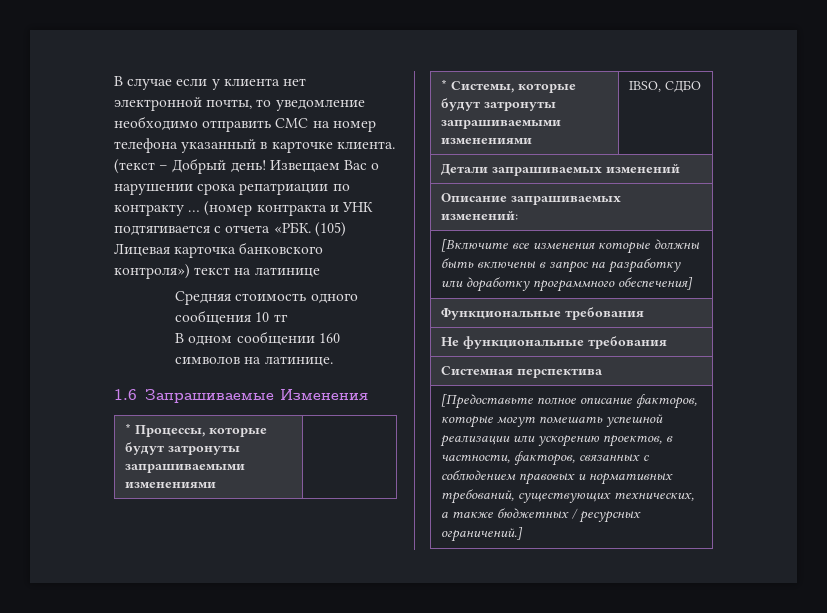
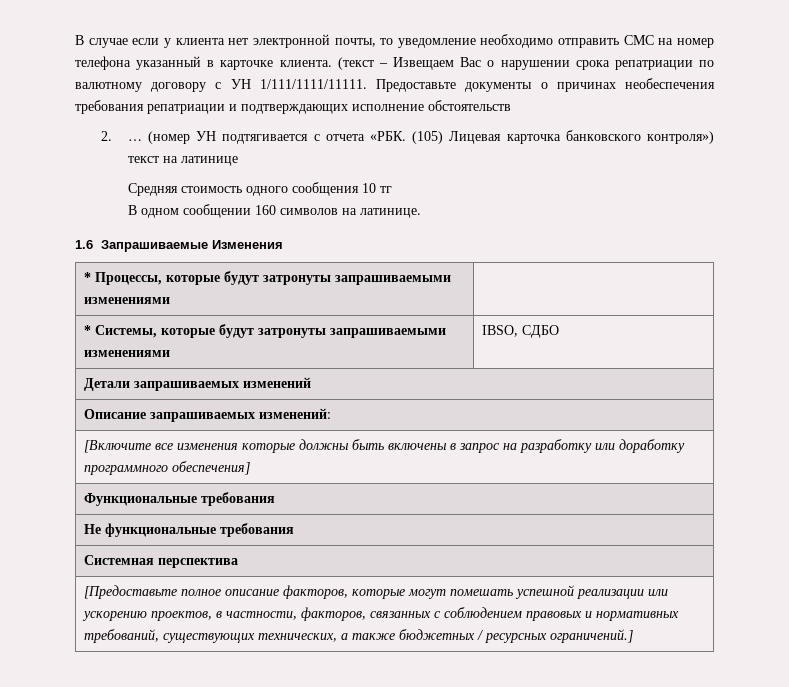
- (текст – Добрый день! Извещаем Вас о нарушении срока репатриации по контракту … (номер контракта и УНК подтягивается с отчета «РБК. (105) Лицевая карточка банковского контроля») текст на латинице
+ (текст – Извещаем Вас о нарушении срока репатриации по валютному договору с УН 1/111/1111/11111. Предоставьте документы о причинах необеспечения требования репатриации и подтверждающих исполнение обстоятельств
+ 2. … (номер УН подтягивается с отчета «РБК. (105) Лицевая карточка банковского контроля») текст на латинице

